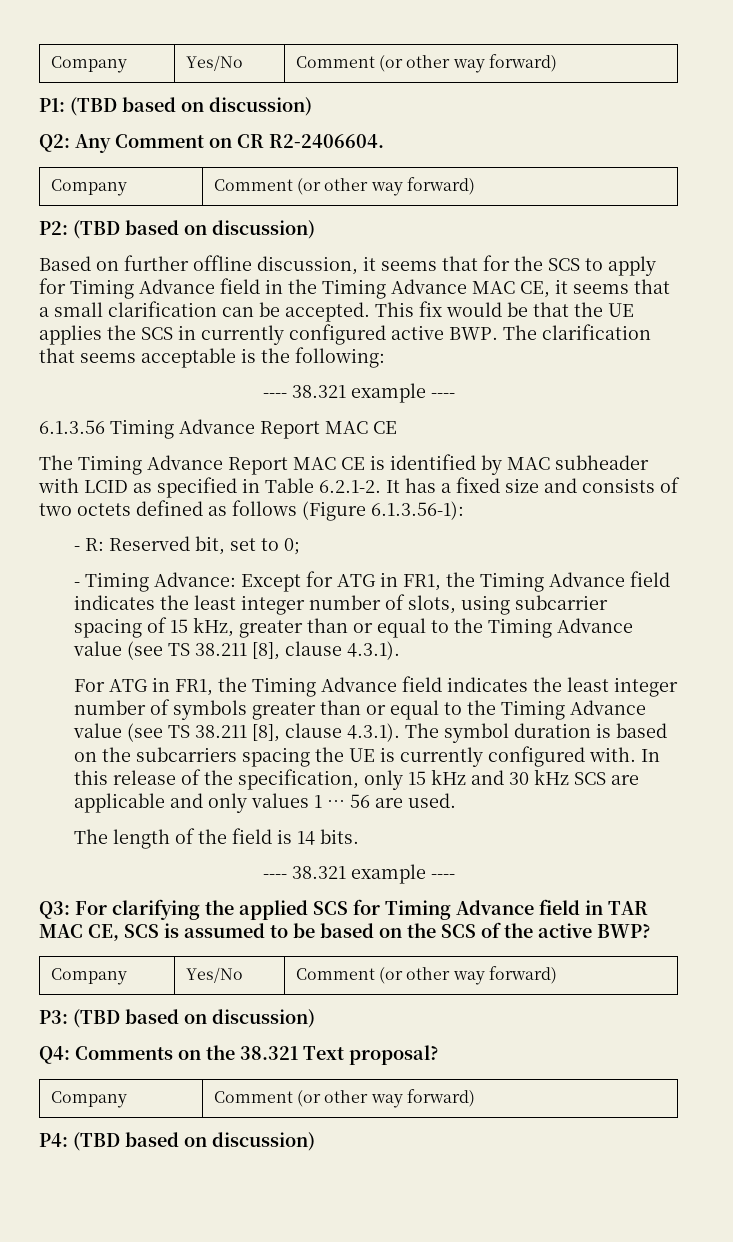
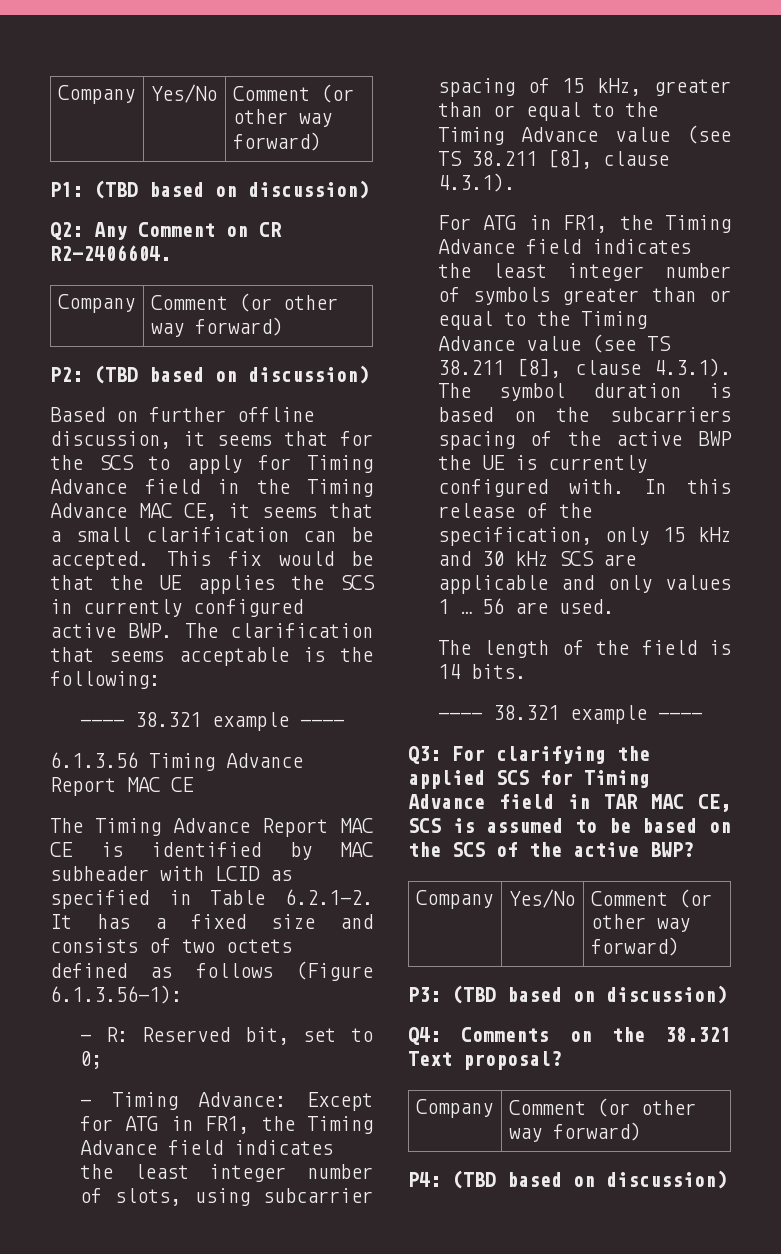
- For ATG in FR1, the Timing Advance field indicates the least integer number of symbols greater than or equal to the Timing Advance value (see TS 38.211 [8], clause 4.3.1). The symbol duration is based on the subcarriers spacing the UE is currently configured with.
+ For ATG in FR1, the Timing Advance field indicates the least integer number of symbols greater than or equal to the Timing Advance value (see TS 38.211 [8], clause 4.3.1). The symbol duration is based on the subcarriers spacing of the active BWP the UE is currently configured with.

